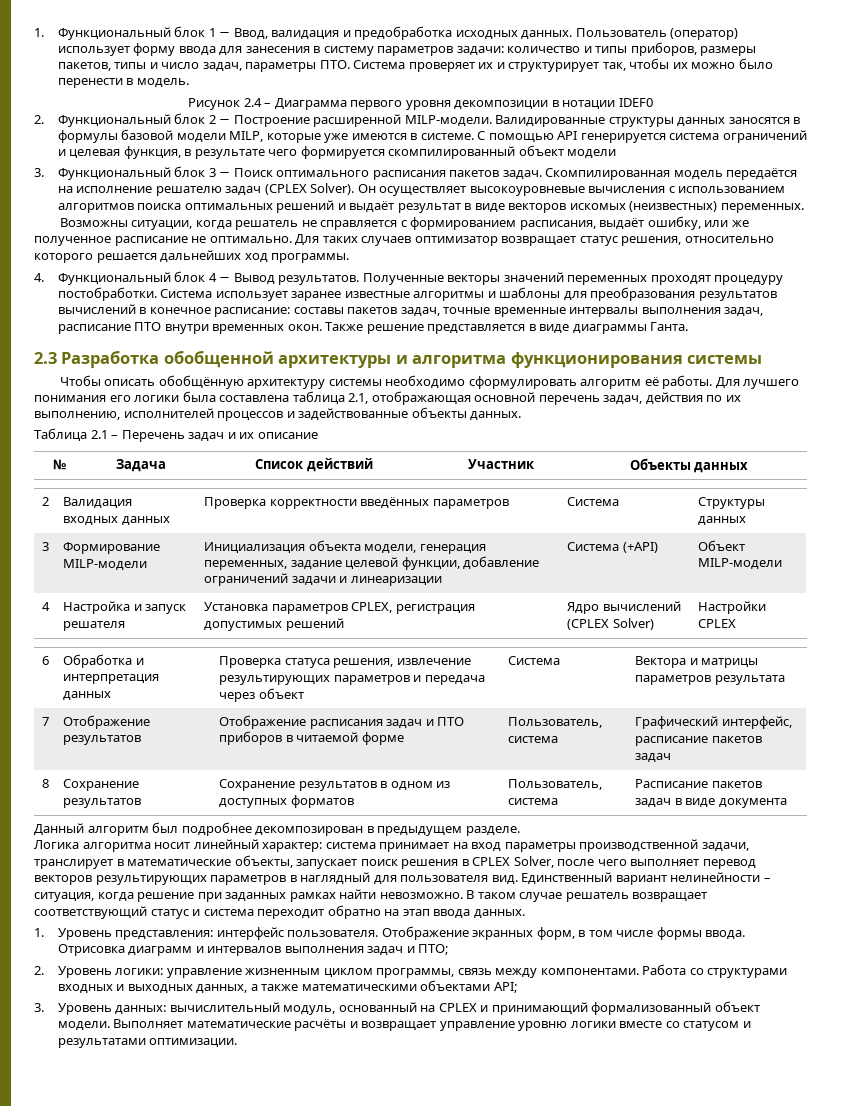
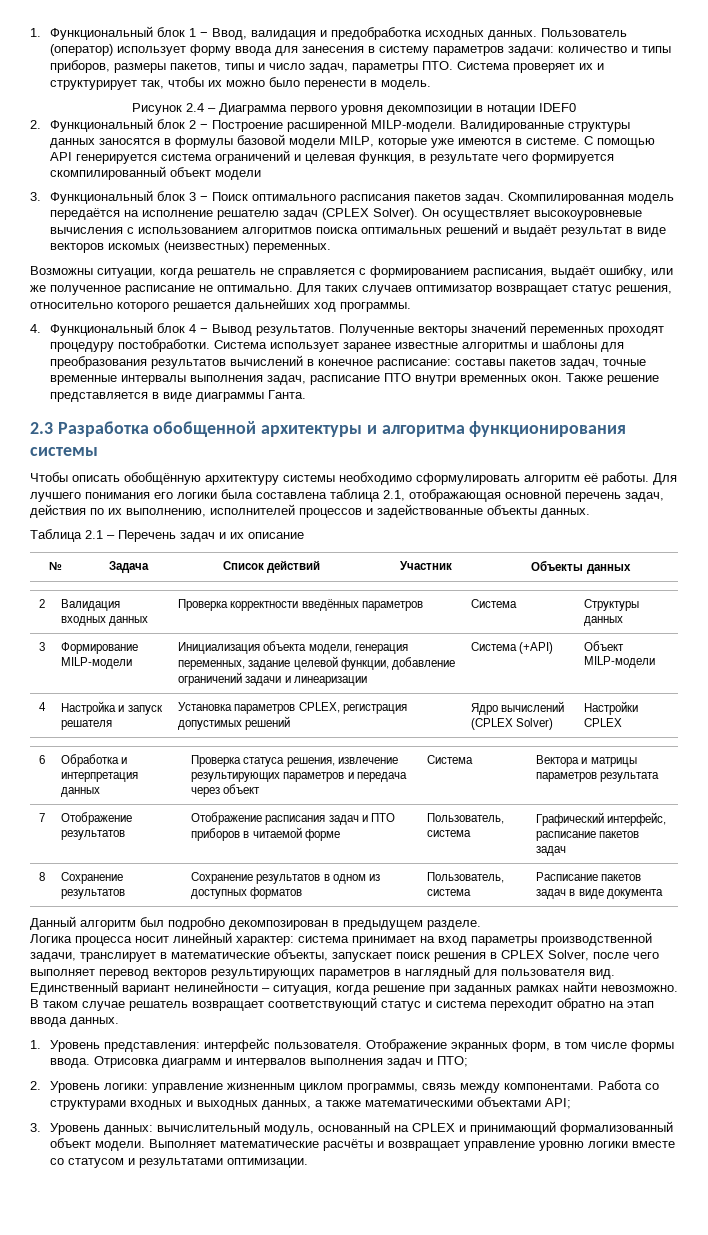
- Данный алгоритм был подробнее декомпозирован в предыдущем разделе.
+ Данный алгоритм был подробно декомпозирован в предыдущем разделе.
- Логика алгоритма носит линейный характер: система принимает на вход параметры производственной задачи, транслирует в математические объекты, запускает поиск решения в CPLEX Solver, после чего выполняет перевод векторов результирующих параметров в наглядный для пользователя вид.
+ Логика процесса носит линейный характер: система принимает на вход параметры производственной задачи, транслирует в математические объекты, запускает поиск решения в CPLEX Solver, после чего выполняет перевод векторов результирующих параметров в наглядный для пользователя вид.

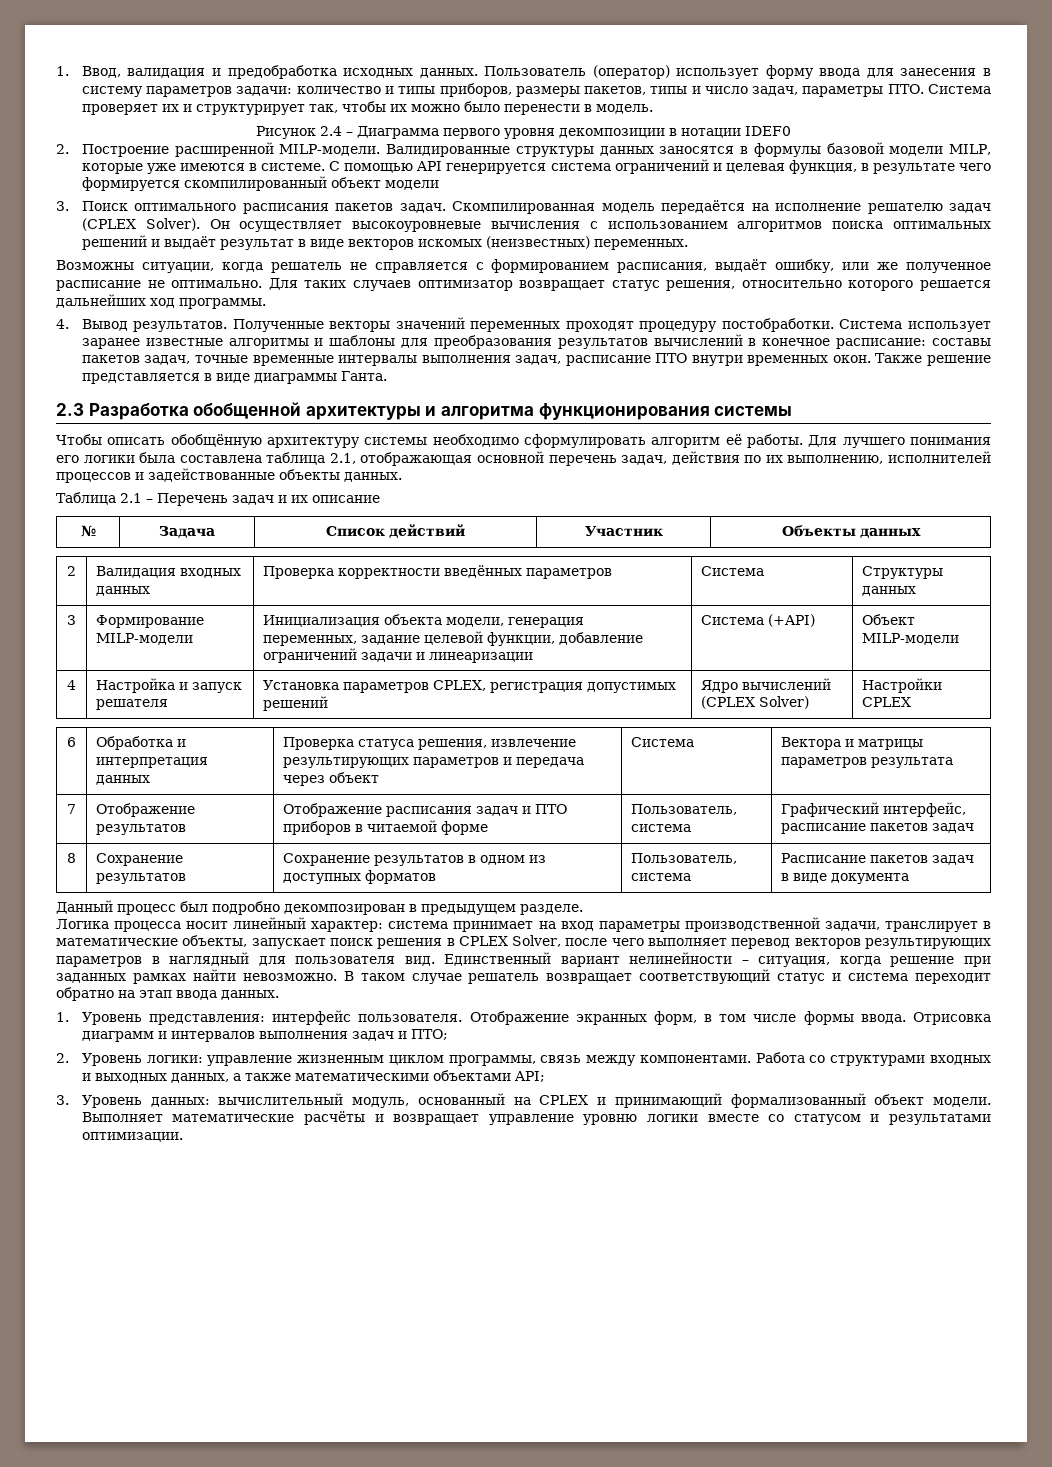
- 1. Функциональный блок 1 − Ввод, валидация и предобработка исходных данных.
+ 1. Ввод, валидация и предобработка исходных данных.
- 2. Функциональный блок 2 − Построение расширенной MILP-модели.
+ 2. Построение расширенной MILP-модели.
- 3. Функциональный блок 3 − Поиск оптимального расписания пакетов задач.
+ 3. Поиск оптимального расписания пакетов задач.
- 4. Функциональный блок 4 − Вывод результатов.
+ 4. Вывод результатов.
- Данный алгоритм был подробно декомпозирован в предыдущем разделе.
+ Данный процесс был подробно декомпозирован в предыдущем разделе.

